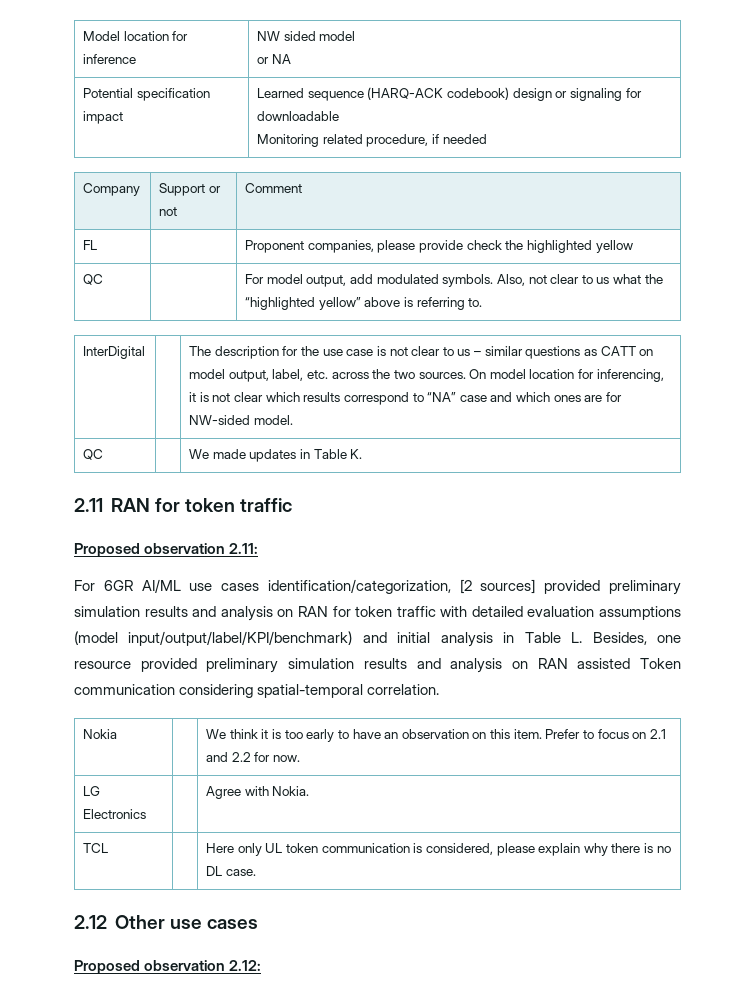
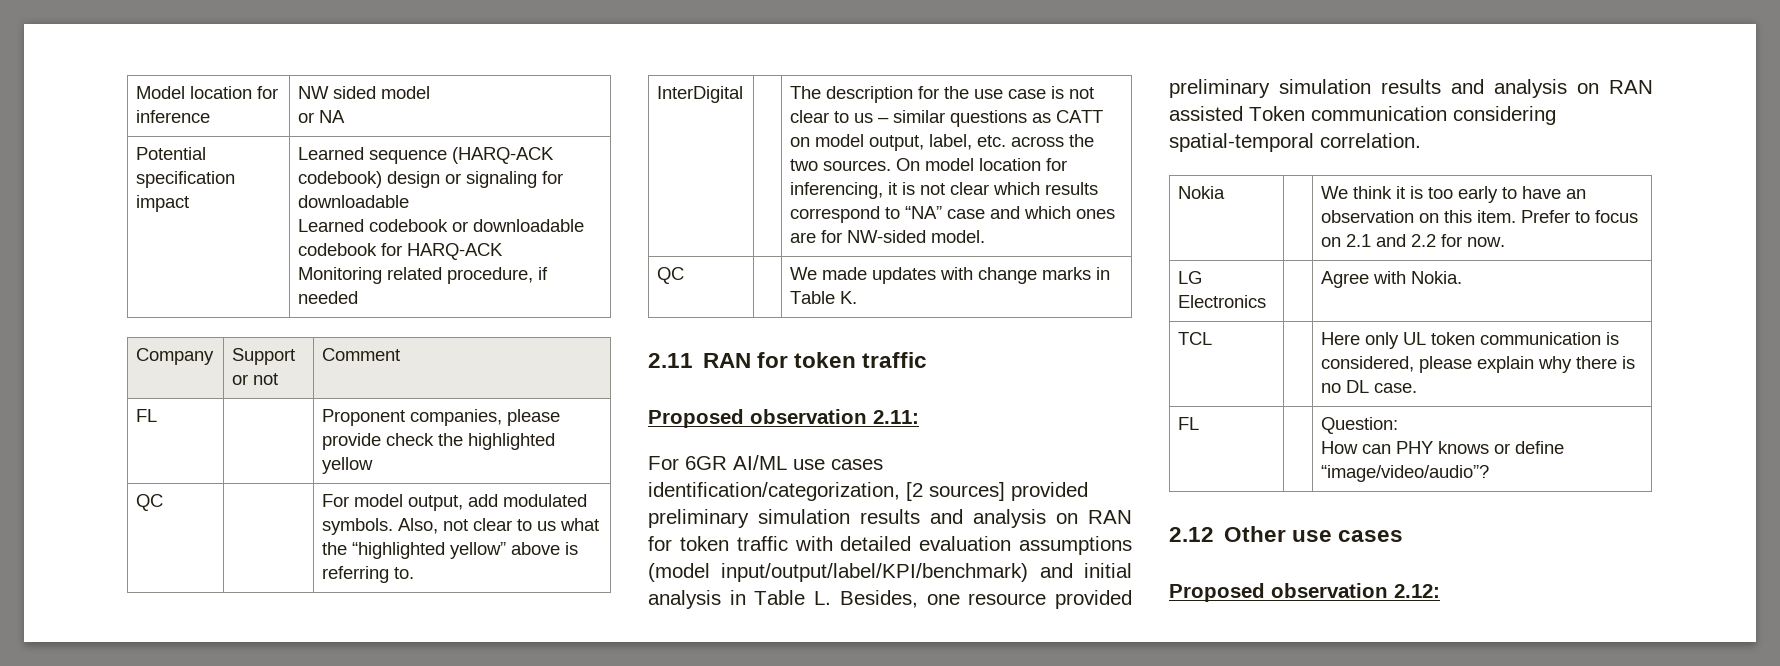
  Potential specification impact | Learned sequence (HARQ-ACK codebook) design or signaling for downloadable
+ Learned codebook or downloadable codebook for HARQ-ACK
- QC | | We made updates in Table K.
+ QC | | We made updates with change marks in Table K.
+ FL | | Question:
+ How can PHY knows or define “image/video/audio”?

